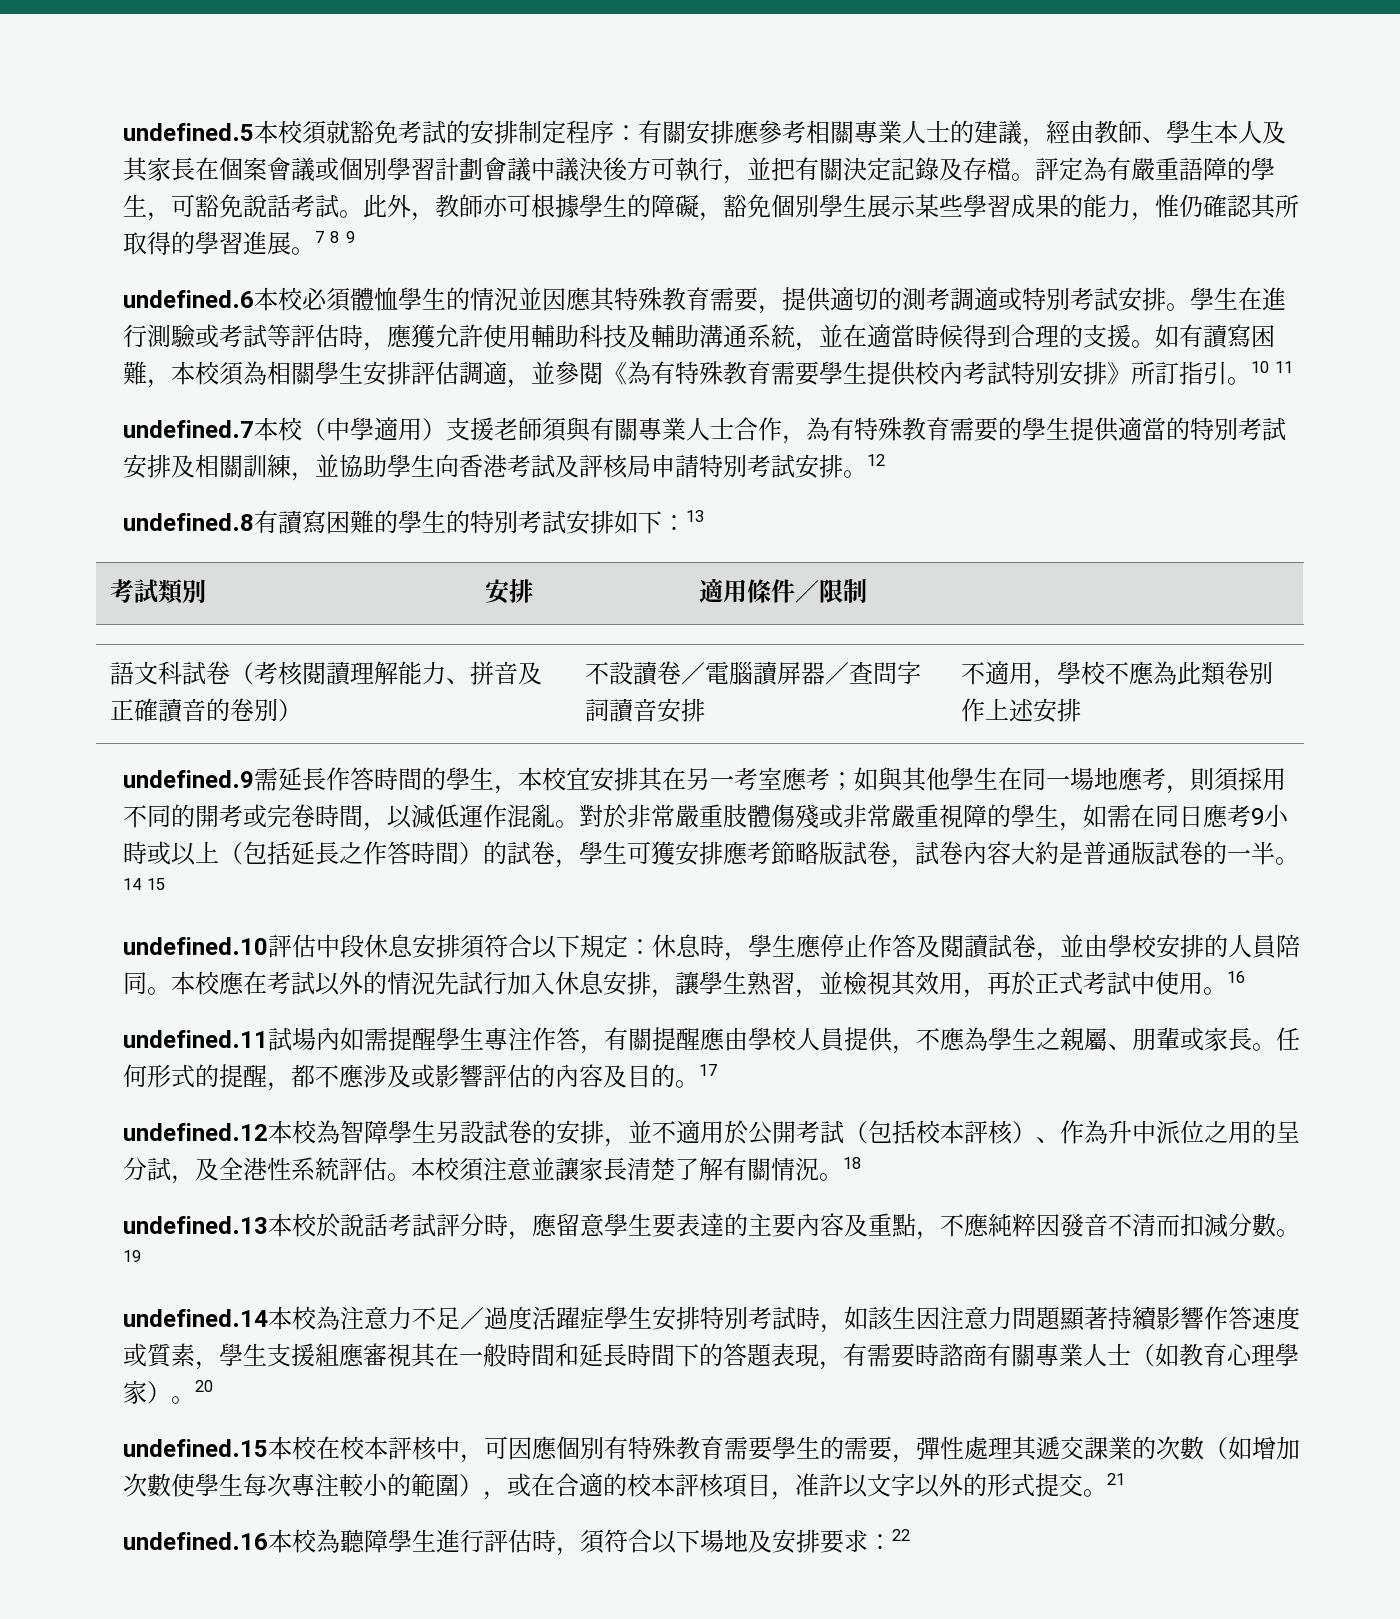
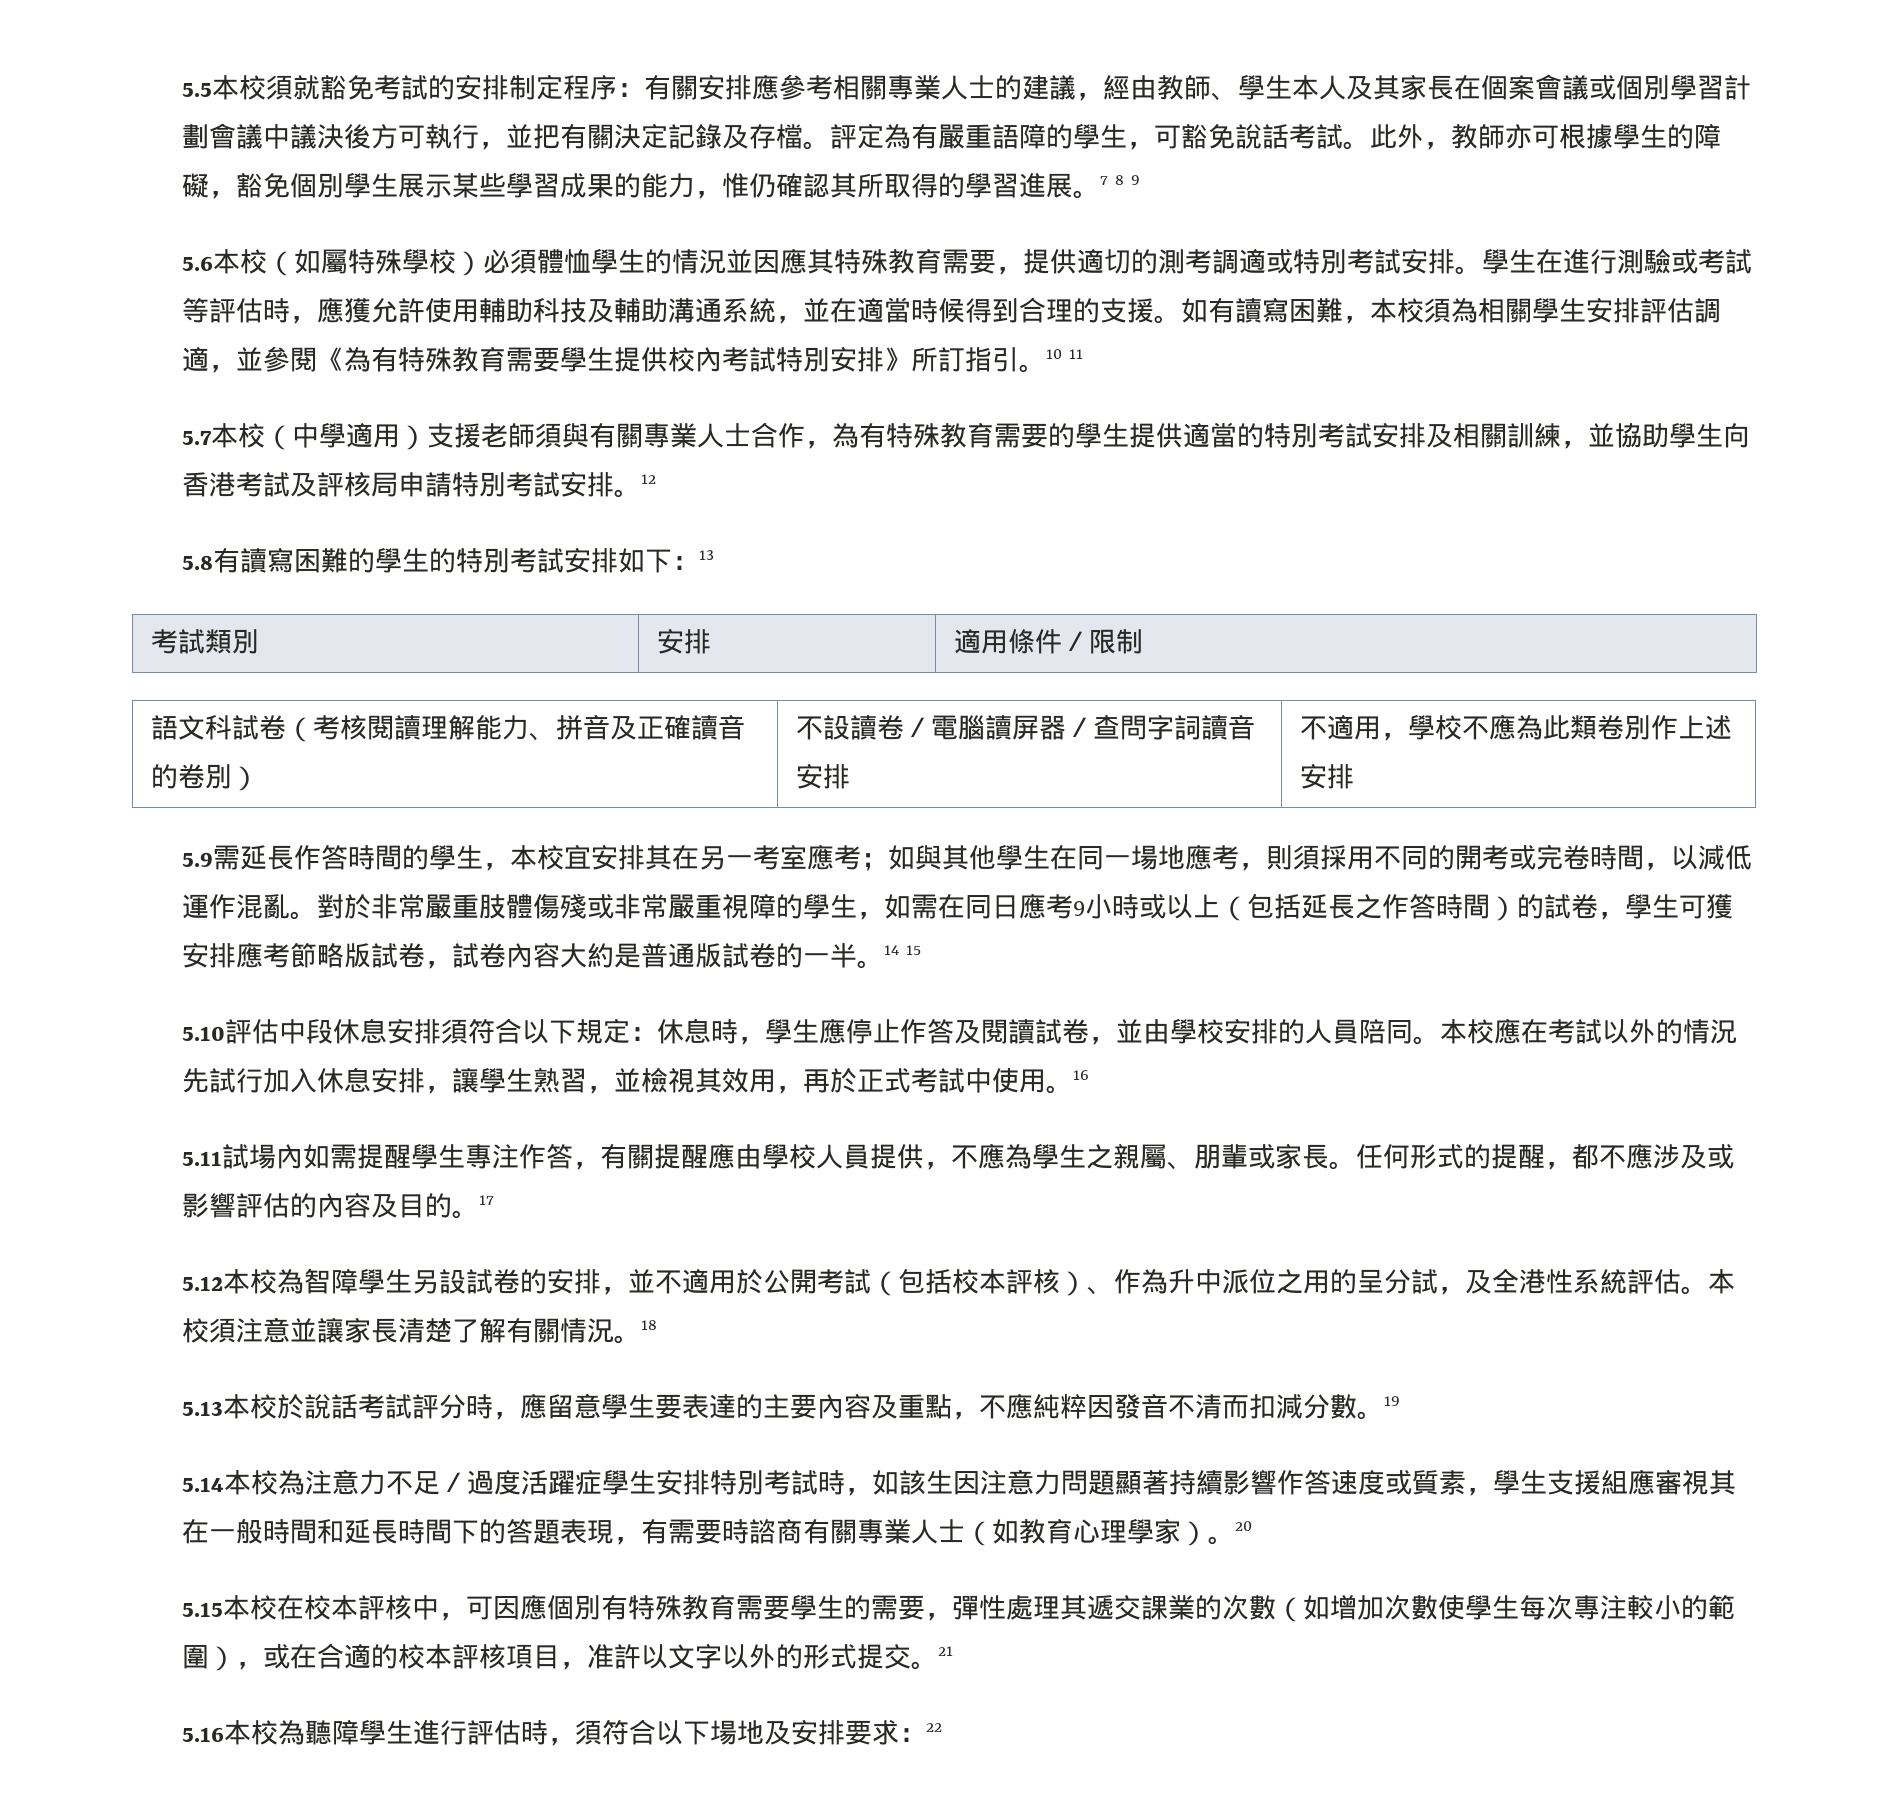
- undefined.5本校須就豁免考試的安排制定程序：有關安排應參考相關專業人士的建議，經由教師、學生本人及其家長在個案會議或個別學習計劃會議中議決後方可執行，並把有關決定記錄及存檔。
+ 5.5本校須就豁免考試的安排制定程序：有關安排應參考相關專業人士的建議，經由教師、學生本人及其家長在個案會議或個別學習計劃會議中議決後方可執行，並把有關決定記錄及存檔。
- undefined.6本校必須體恤學生的情況並因應其特殊教育需要，提供適切的測考調適或特別考試安排。
+ 5.6本校（如屬特殊學校）必須體恤學生的情況並因應其特殊教育需要，提供適切的測考調適或特別考試安排。
- undefined.7本校（中學適用）支援老師須與有關專業人士合作，為有特殊教育需要的學生提供適當的特別考試安排及相關訓練，並協助學生向香港考試及評核局申請特別考試安排。
+ 5.7本校（中學適用）支援老師須與有關專業人士合作，為有特殊教育需要的學生提供適當的特別考試安排及相關訓練，並協助學生向香港考試及評核局申請特別考試安排。
- undefined.8有讀寫困難的學生的特別考試安排如下：13
+ 5.8有讀寫困難的學生的特別考試安排如下：13
- undefined.9需延長作答時間的學生，本校宜安排其在另一考室應考；如與其他學生在同一場地應考，則須採用不同的開考或完卷時間，以減低運作混亂。
+ 5.9需延長作答時間的學生，本校宜安排其在另一考室應考；如與其他學生在同一場地應考，則須採用不同的開考或完卷時間，以減低運作混亂。
- undefined.10評估中段休息安排須符合以下規定：休息時，學生應停止作答及閱讀試卷，並由學校安排的人員陪同。
+ 5.10評估中段休息安排須符合以下規定：休息時，學生應停止作答及閱讀試卷，並由學校安排的人員陪同。
- undefined.11試場內如需提醒學生專注作答，有關提醒應由學校人員提供，不應為學生之親屬、朋輩或家長。
+ 5.11試場內如需提醒學生專注作答，有關提醒應由學校人員提供，不應為學生之親屬、朋輩或家長。
- undefined.12本校為智障學生另設試卷的安排，並不適用於公開考試（包括校本評核）、作為升中派位之用的呈分試，及全港性系統評估。
+ 5.12本校為智障學生另設試卷的安排，並不適用於公開考試（包括校本評核）、作為升中派位之用的呈分試，及全港性系統評估。
- undefined.13本校於說話考試評分時，應留意學生要表達的主要內容及重點，不應純粹因發音不清而扣減分數。
+ 5.13本校於說話考試評分時，應留意學生要表達的主要內容及重點，不應純粹因發音不清而扣減分數。
- undefined.14本校為注意力不足／過度活躍症學生安排特別考試時，如該生因注意力問題顯著持續影響作答速度或質素，學生支援組應審視其在一般時間和延長時間下的答題表現，有需要時諮商有關專業人士（如教育心理學家）。
+ 5.14本校為注意力不足／過度活躍症學生安排特別考試時，如該生因注意力問題顯著持續影響作答速度或質素，學生支援組應審視其在一般時間和延長時間下的答題表現，有需要時諮商有關專業人士（如教育心理學家）。
- undefined.15本校在校本評核中，可因應個別有特殊教育需要學生的需要，彈性處理其遞交課業的次數（如增加次數使學生每次專注較小的範圍），或在合適的校本評核項目，准許以文字以外的形式提交。
+ 5.15本校在校本評核中，可因應個別有特殊教育需要學生的需要，彈性處理其遞交課業的次數（如增加次數使學生每次專注較小的範圍），或在合適的校本評核項目，准許以文字以外的形式提交。
- undefined.16本校為聽障學生進行評估時，須符合以下場地及安排要求：22
+ 5.16本校為聽障學生進行評估時，須符合以下場地及安排要求：22

